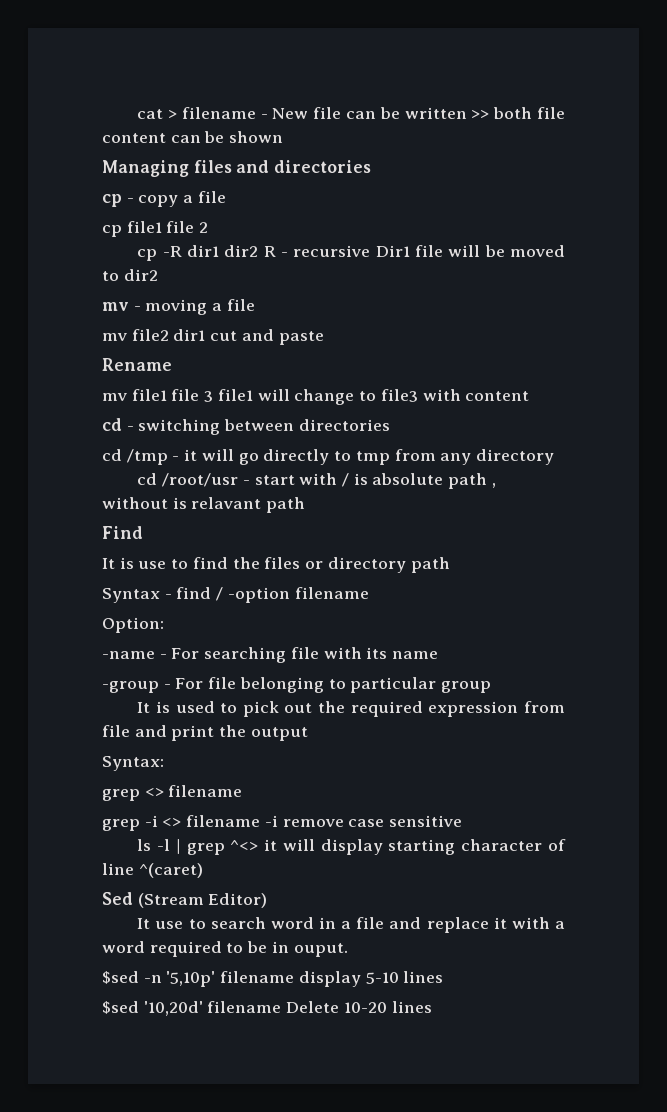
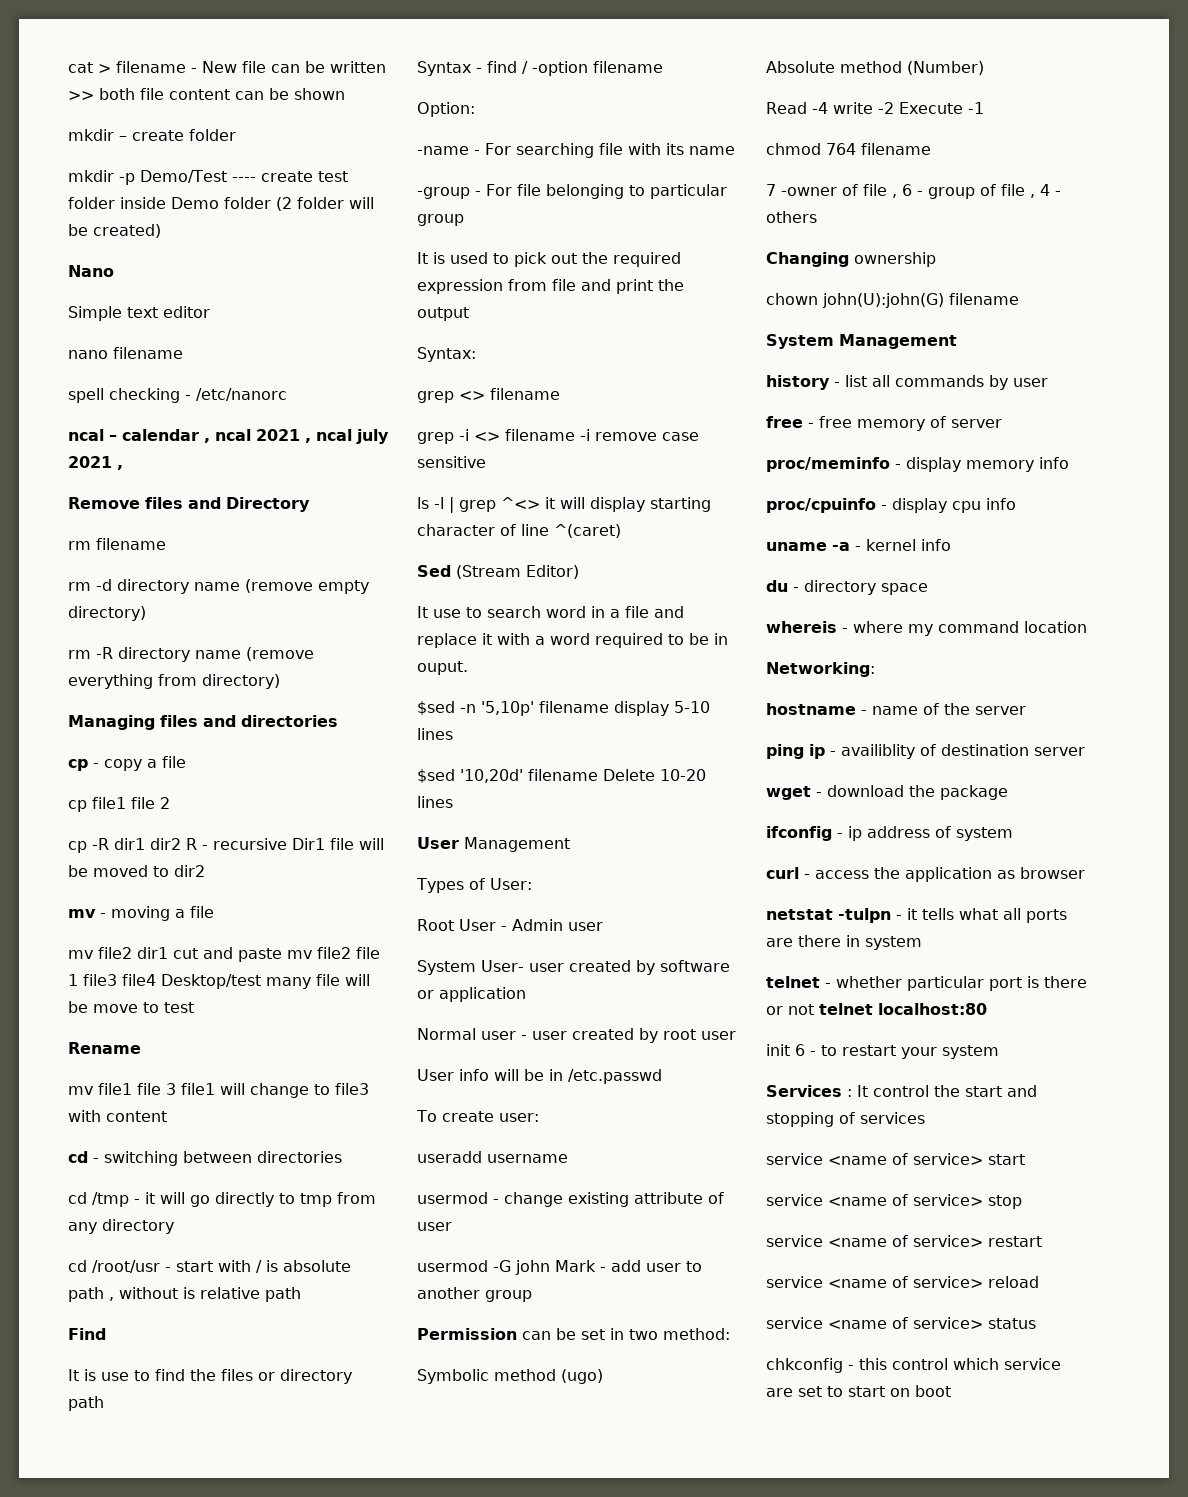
+ mkdir – create folder
+ mkdir -p Demo/Test ---- create test folder inside Demo folder (2 folder will be created)
+ Nano
+ Simple text editor
+ nano filename
+ spell checking - /etc/nanorc
+ ncal – calendar , ncal 2021 , ncal july 2021 ,
+ Remove files and Directory
+ rm filename
+ rm -d directory name (remove empty directory)
+ rm -R directory name (remove everything from directory)
- mv file2 dir1 cut and paste
+ mv file2 dir1 cut and paste mv file2 file 1 file3 file4 Desktop/test many file will be move to test
- cd /root/usr - start with / is absolute path , without is relavant path
+ cd /root/usr - start with / is absolute path , without is relative path
+ User Management
+ Types of User:
+ Root User - Admin user
+ System User- user created by software or application
+ Normal user - user created by root user
+ User info will be in /etc.passwd
+ To create user:
+ useradd username
+ usermod - change existing attribute of user
+ usermod -G john Mark - add user to another group
+ Permission can be set in two method:
+ Symbolic method (ugo)
+ Absolute method (Number)
+ Read -4 write -2 Execute -1
+ chmod 764 filename
+ 7 -owner of file , 6 - group of file , 4 - others
+ Changing ownership
+ chown john(U):john(G) filename
+ System Management
+ history - list all commands by user
+ free - free memory of server
+ proc/meminfo - display memory info
+ proc/cpuinfo - display cpu info
+ uname -a - kernel info
+ du - directory space
+ whereis - where my command location
+ Networking:
+ hostname - name of the server
+ ping ip - availiblity of destination server
+ wget - download the package
+ ifconfig - ip address of system
+ curl - access the application as browser
+ netstat -tulpn - it tells what all ports are there in system
+ telnet - whether particular port is there or not telnet localhost:80
+ init 6 - to restart your system
+ Services : It control the start and stopping of services
+ service <name of service> start
+ service <name of service> stop
+ service <name of service> restart
+ service <name of service> reload
+ service <name of service> status
+ chkconfig - this control which service are set to start on boot

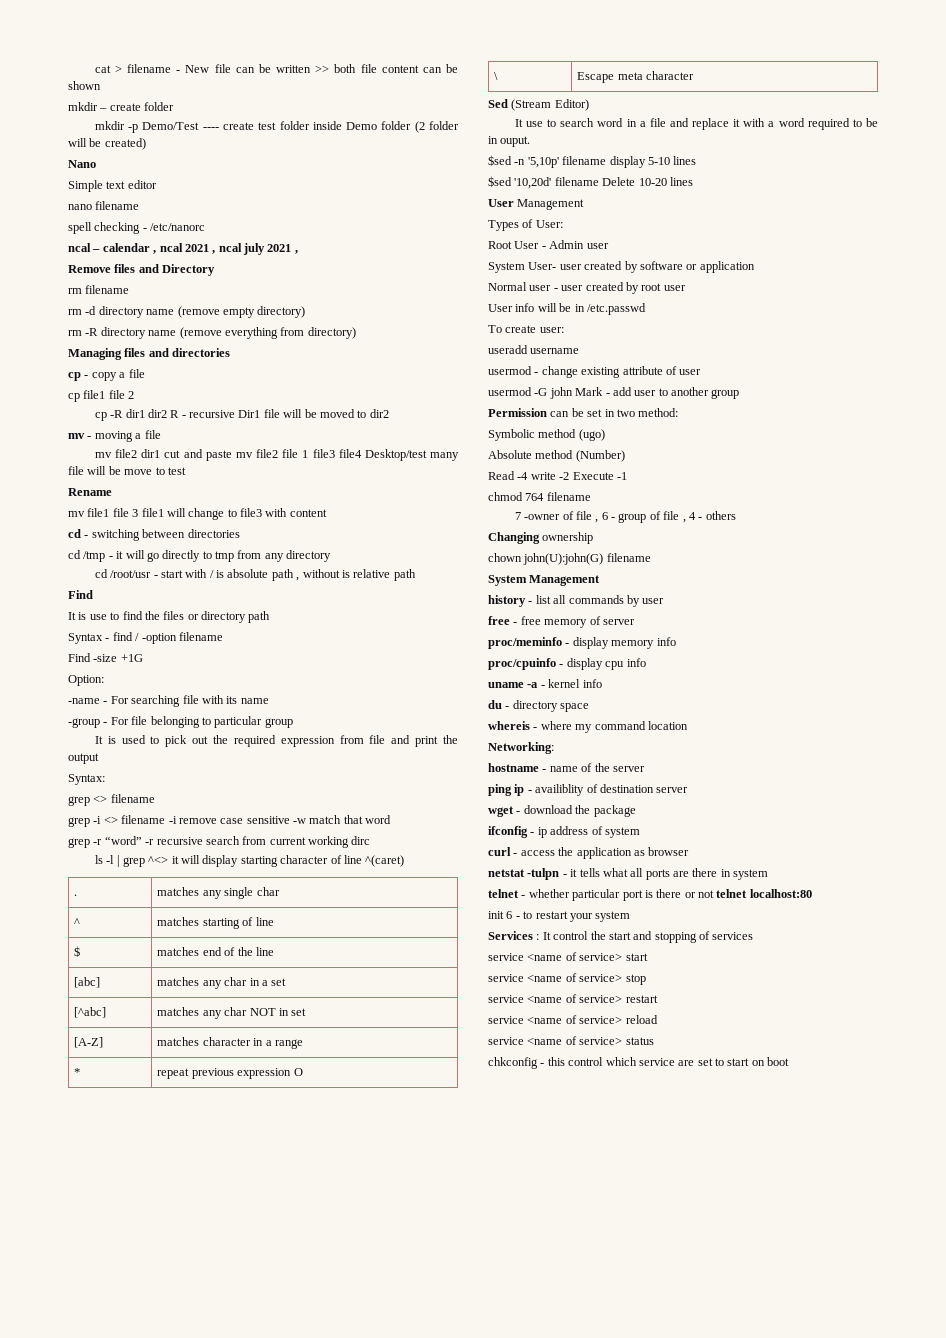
+ Find -size +1G
- grep -i <> filename -i remove case sensitive
+ grep -i <> filename -i remove case sensitive -w match that word
+ grep -r “word” -r recursive search from current working dirc
+ . | matches any single char
+ ^ | matches starting of line
+ $ | matches end of the line
+ [abc] | matches any char in a set
+ [^abc] | matches any char NOT in set
+ [A-Z] | matches character in a range
+ * | repeat previous expression O
+ \ | Escape meta character

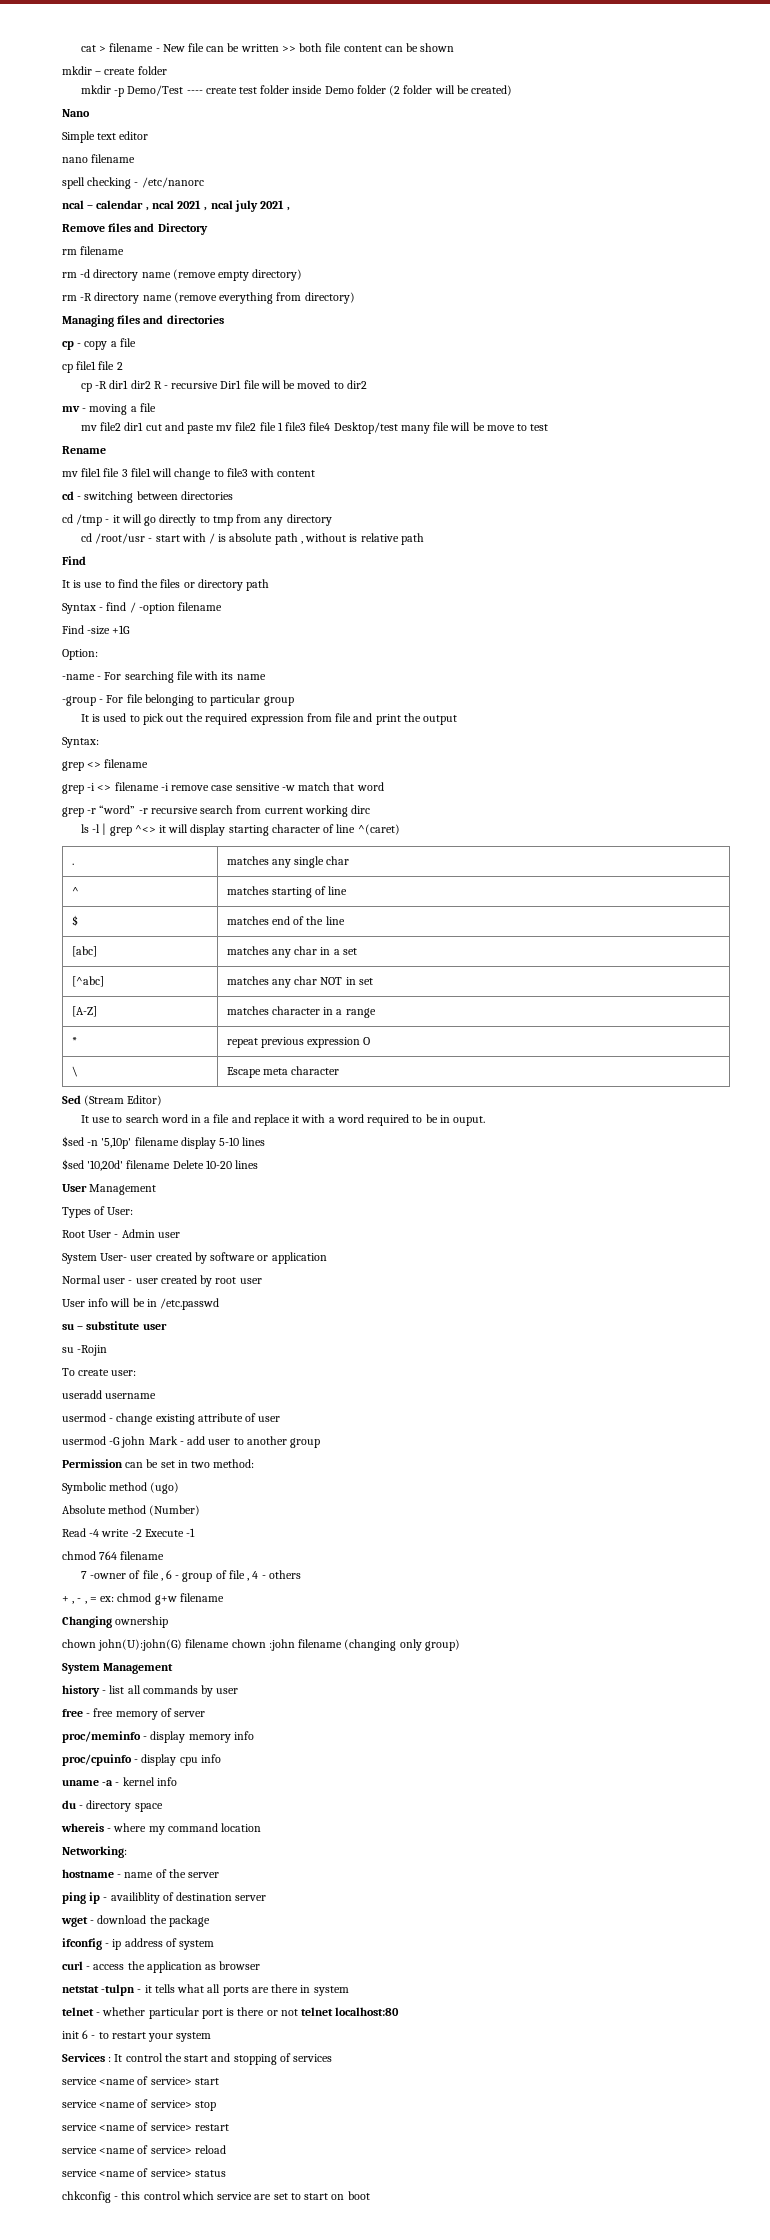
+ su – substitute user
+ su -Rojin
+ + , - , = ex: chmod g+w filename
- chown john(U):john(G) filename
+ chown john(U):john(G) filename chown :john filename (changing only group)

